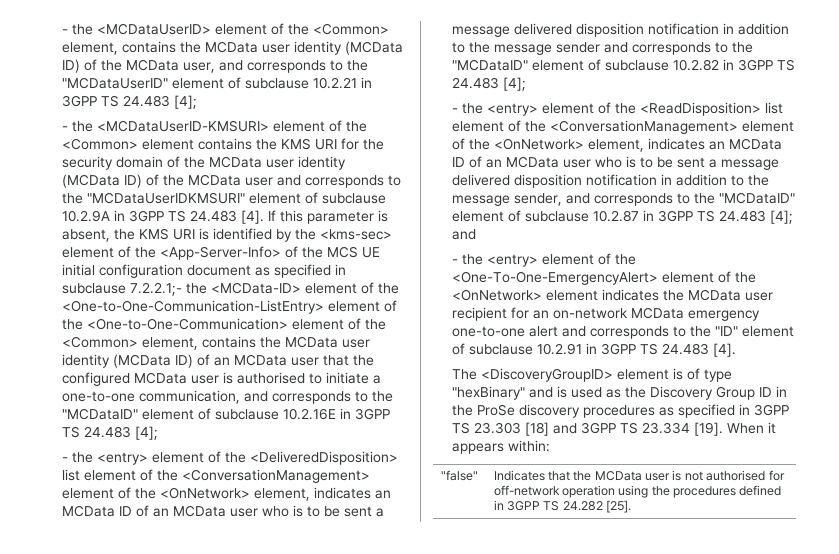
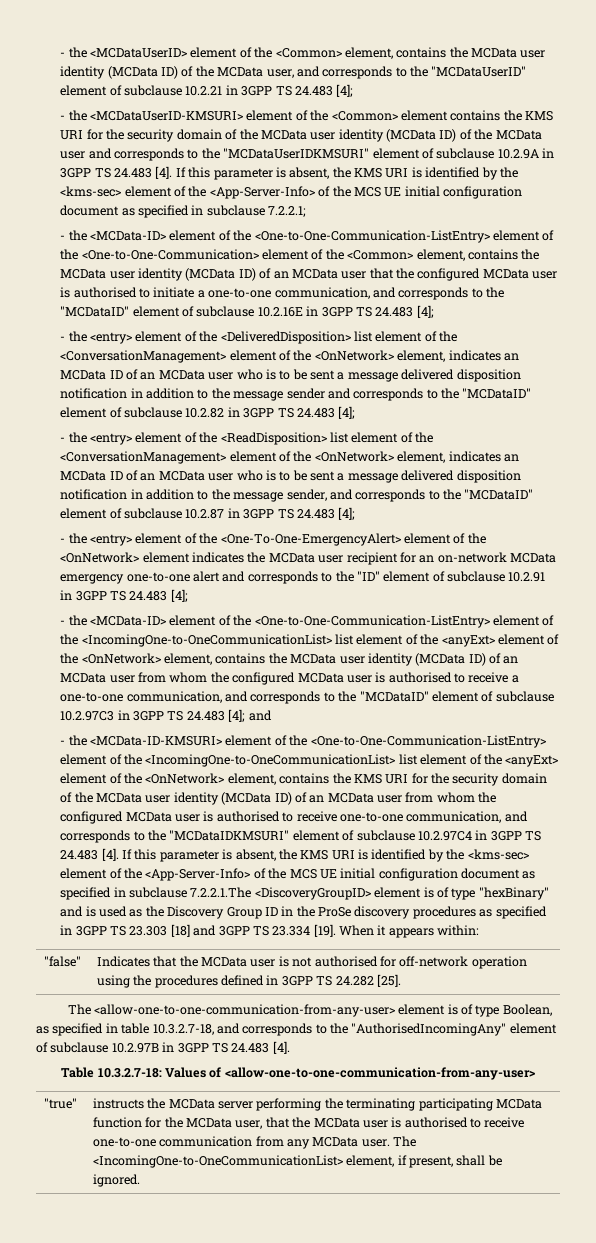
- If this parameter is absent, the KMS URI is identified by the <kms-sec> element of the <App-Server-Info> of the MCS UE initial configuration document as specified in subclause 7.2.2.1;- the <MCData-ID> element of the <One-to-One-Communication-ListEntry> element of the <One-to-One-Communication> element of the <Common> element, contains the MCData user identity (MCData ID) of an MCData user that the configured MCData user is authorised to initiate a one-to-one communication, and corresponds to the "MCDataID" element of subclause 10.2.16E in 3GPP TS 24.483 [4];
+ If this parameter is absent, the KMS URI is identified by the <kms-sec> element of the <App-Server-Info> of the MCS UE initial configuration document as specified in subclause 7.2.2.1;
+ - the <MCData-ID> element of the <One-to-One-Communication-ListEntry> element of the <One-to-One-Communication> element of the <Common> element, contains the MCData user identity (MCData ID) of an MCData user that the configured MCData user is authorised to initiate a one-to-one communication, and corresponds to the "MCDataID" element of subclause 10.2.16E in 3GPP TS 24.483 [4];
- - the <entry> element of the <ReadDisposition> list element of the <ConversationManagement> element of the <OnNetwork> element, indicates an MCData ID of an MCData user who is to be sent a message delivered disposition notification in addition to the message sender, and corresponds to the "MCDataID" element of subclause 10.2.87 in 3GPP TS 24.483 [4]; and
+ - the <entry> element of the <ReadDisposition> list element of the <ConversationManagement> element of the <OnNetwork> element, indicates an MCData ID of an MCData user who is to be sent a message delivered disposition notification in addition to the message sender, and corresponds to the "MCDataID" element of subclause 10.2.87 in 3GPP TS 24.483 [4];
- - the <entry> element of the <One-To-One-EmergencyAlert> element of the <OnNetwork> element indicates the MCData user recipient for an on-network MCData emergency one-to-one alert and corresponds to the "ID" element of subclause 10.2.91 in 3GPP TS 24.483 [4].
- The <DiscoveryGroupID> element is of type "hexBinary" and is used as the Discovery Group ID in the ProSe discovery procedures as specified in 3GPP TS 23.303 [18] and 3GPP TS 23.334 [19].
+ - the <entry> element of the <One-To-One-EmergencyAlert> element of the <OnNetwork> element indicates the MCData user recipient for an on-network MCData emergency one-to-one alert and corresponds to the "ID" element of subclause 10.2.91 in 3GPP TS 24.483 [4];
+ - the <MCData-ID> element of the <One-to-One-Communication-ListEntry> element of the <IncomingOne-to-OneCommunicationList> list element of the <anyExt> element of the <OnNetwork> element, contains the MCData user identity (MCData ID) of an MCData user from whom the configured MCData user is authorised to receive a one-to-one communication, and corresponds to the "MCDataID" element of subclause 10.2.97C3 in 3GPP TS 24.483 [4]; and
+ - the <MCData-ID-KMSURI> element of the <One-to-One-Communication-ListEntry> element of the <IncomingOne-to-OneCommunicationList> list element of the <anyExt> element of the <OnNetwork> element, contains the KMS URI for the security domain of the MCData user identity (MCData ID) of an MCData user from whom the configured MCData user is authorised to receive one-to-one communication, and corresponds to the "MCDataIDKMSURI" element of subclause 10.2.97C4 in 3GPP TS 24.483 [4]. If this parameter is absent, the KMS URI is identified by the <kms-sec> element of the <App-Server-Info> of the MCS UE initial configuration document as specified in subclause 7.2.2.1.The <DiscoveryGroupID> element is of type "hexBinary" and is used as the Discovery Group ID in the ProSe discovery procedures as specified in 3GPP TS 23.303 [18] and 3GPP TS 23.334 [19].
+ The <allow-one-to-one-communication-from-any-user> element is of type Boolean, as specified in table 10.3.2.7-18, and corresponds to the "AuthorisedIncomingAny" element of subclause 10.2.97B in 3GPP TS 24.483 [4].
+ Table 10.3.2.7-18: Values of <allow-one-to-one-communication-from-any-user>
+ "true" | instructs the MCData server performing the terminating participating MCData function for the MCData user, that the MCData user is authorised to receive one-to-one communication from any MCData user. The <IncomingOne-to-OneCommunicationList> element, if present, shall be ignored.

